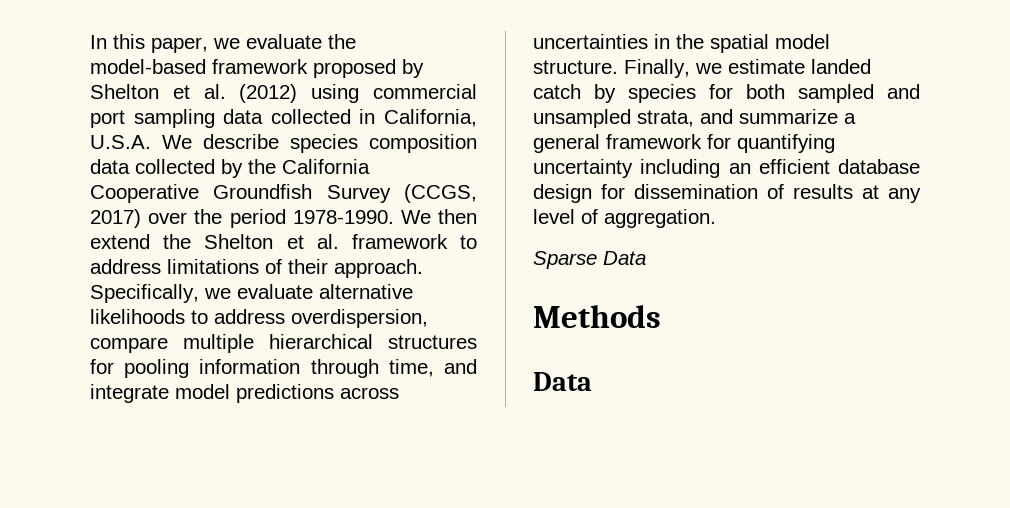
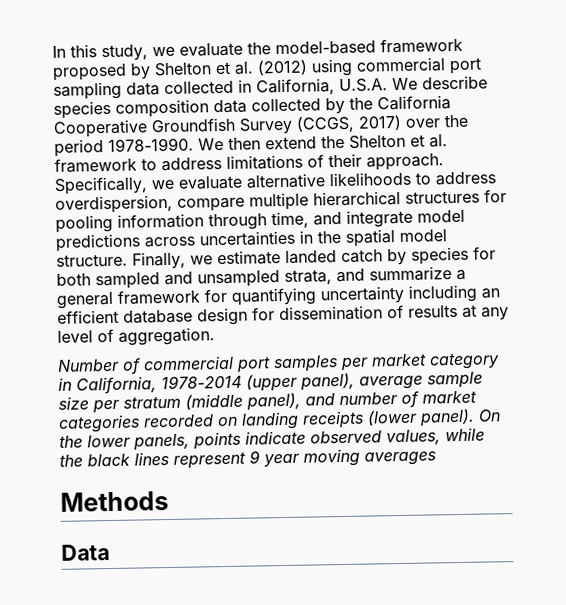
- In this paper, we evaluate the model-based framework proposed by Shelton et al. (2012) using commercial port sampling data collected in California, U.S.A. We describe species composition data collected by the California Cooperative Groundfish Survey (CCGS, 2017) over the period 1978-1990.
+ In this study, we evaluate the model-based framework proposed by Shelton et al. (2012) using commercial port sampling data collected in California, U.S.A. We describe species composition data collected by the California Cooperative Groundfish Survey (CCGS, 2017) over the period 1978-1990.
- Sparse Data
+ Number of commercial port samples per market category in California, 1978-2014 (upper panel), average sample size per stratum (middle panel), and number of market categories recorded on landing receipts (lower panel). On the lower panels, points indicate observed values, while the black lines represent 9 year moving averages

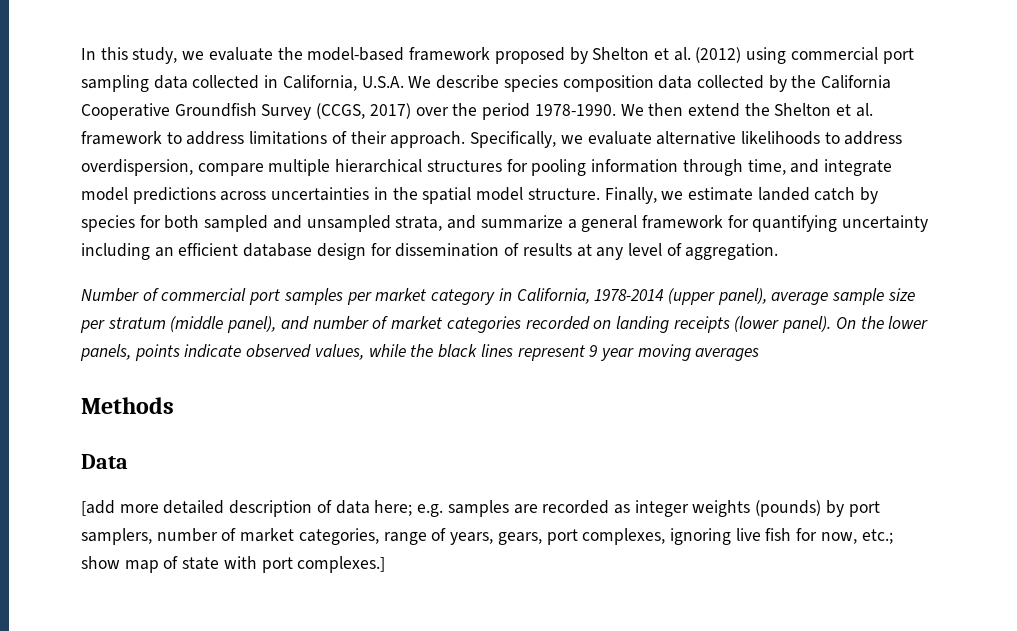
+ [add more detailed description of data here; e.g. samples are recorded as integer weights (pounds) by port samplers, number of market categories, range of years, gears, port complexes, ignoring live fish for now, etc.; show map of state with port complexes.]

